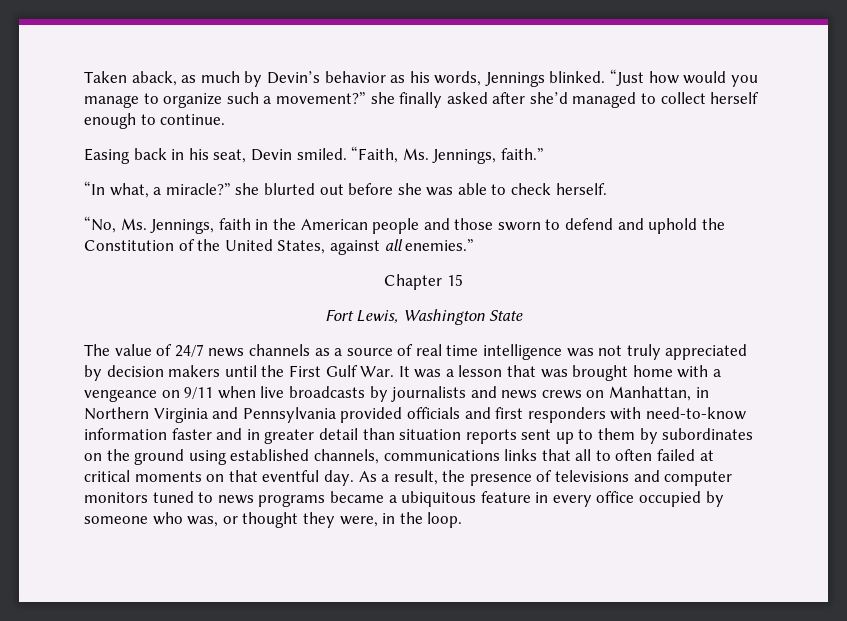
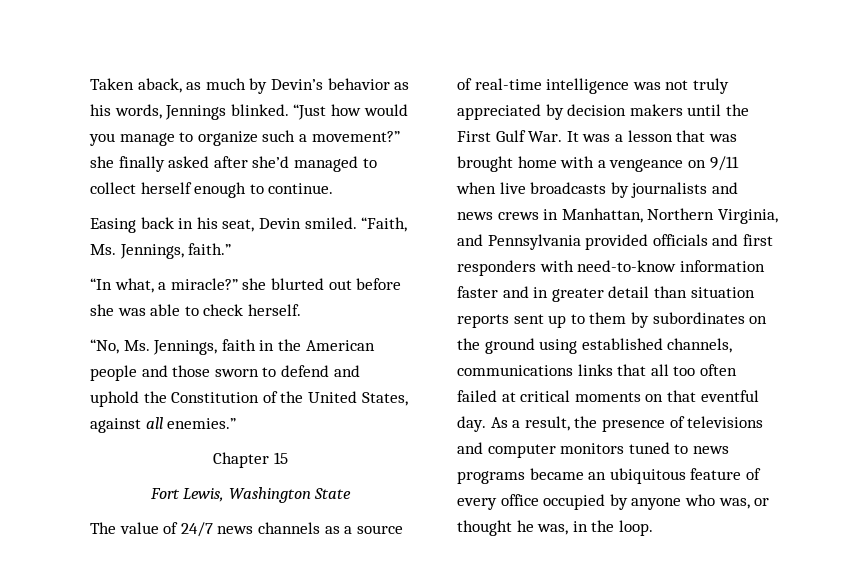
- The value of 24/7 news channels as a source of real time intelligence was not truly appreciated by decision makers until the First Gulf War. It was a lesson that was brought home with a vengeance on 9/11 when live broadcasts by journalists and news crews on Manhattan, in Northern Virginia and Pennsylvania provided officials and first responders with need-to-know information faster and in greater detail than situation reports sent up to them by subordinates on the ground using established channels, communications links that all to often failed at critical moments on that eventful day.
+ The value of 24/7 news channels as a source of real-time intelligence was not truly appreciated by decision makers until the First Gulf War. It was a lesson that was brought home with a vengeance on 9/11 when live broadcasts by journalists and news crews in Manhattan, Northern Virginia, and Pennsylvania provided officials and first responders with need-to-know information faster and in greater detail than situation reports sent up to them by subordinates on the ground using established channels, communications links that all too often failed at critical moments on that eventful day.
- As a result, the presence of televisions and computer monitors tuned to news programs became a ubiquitous feature in every office occupied by someone who was, or thought they were, in the loop.
+ As a result, the presence of televisions and computer monitors tuned to news programs became an ubiquitous feature of every office occupied by anyone who was, or thought he was, in the loop.

